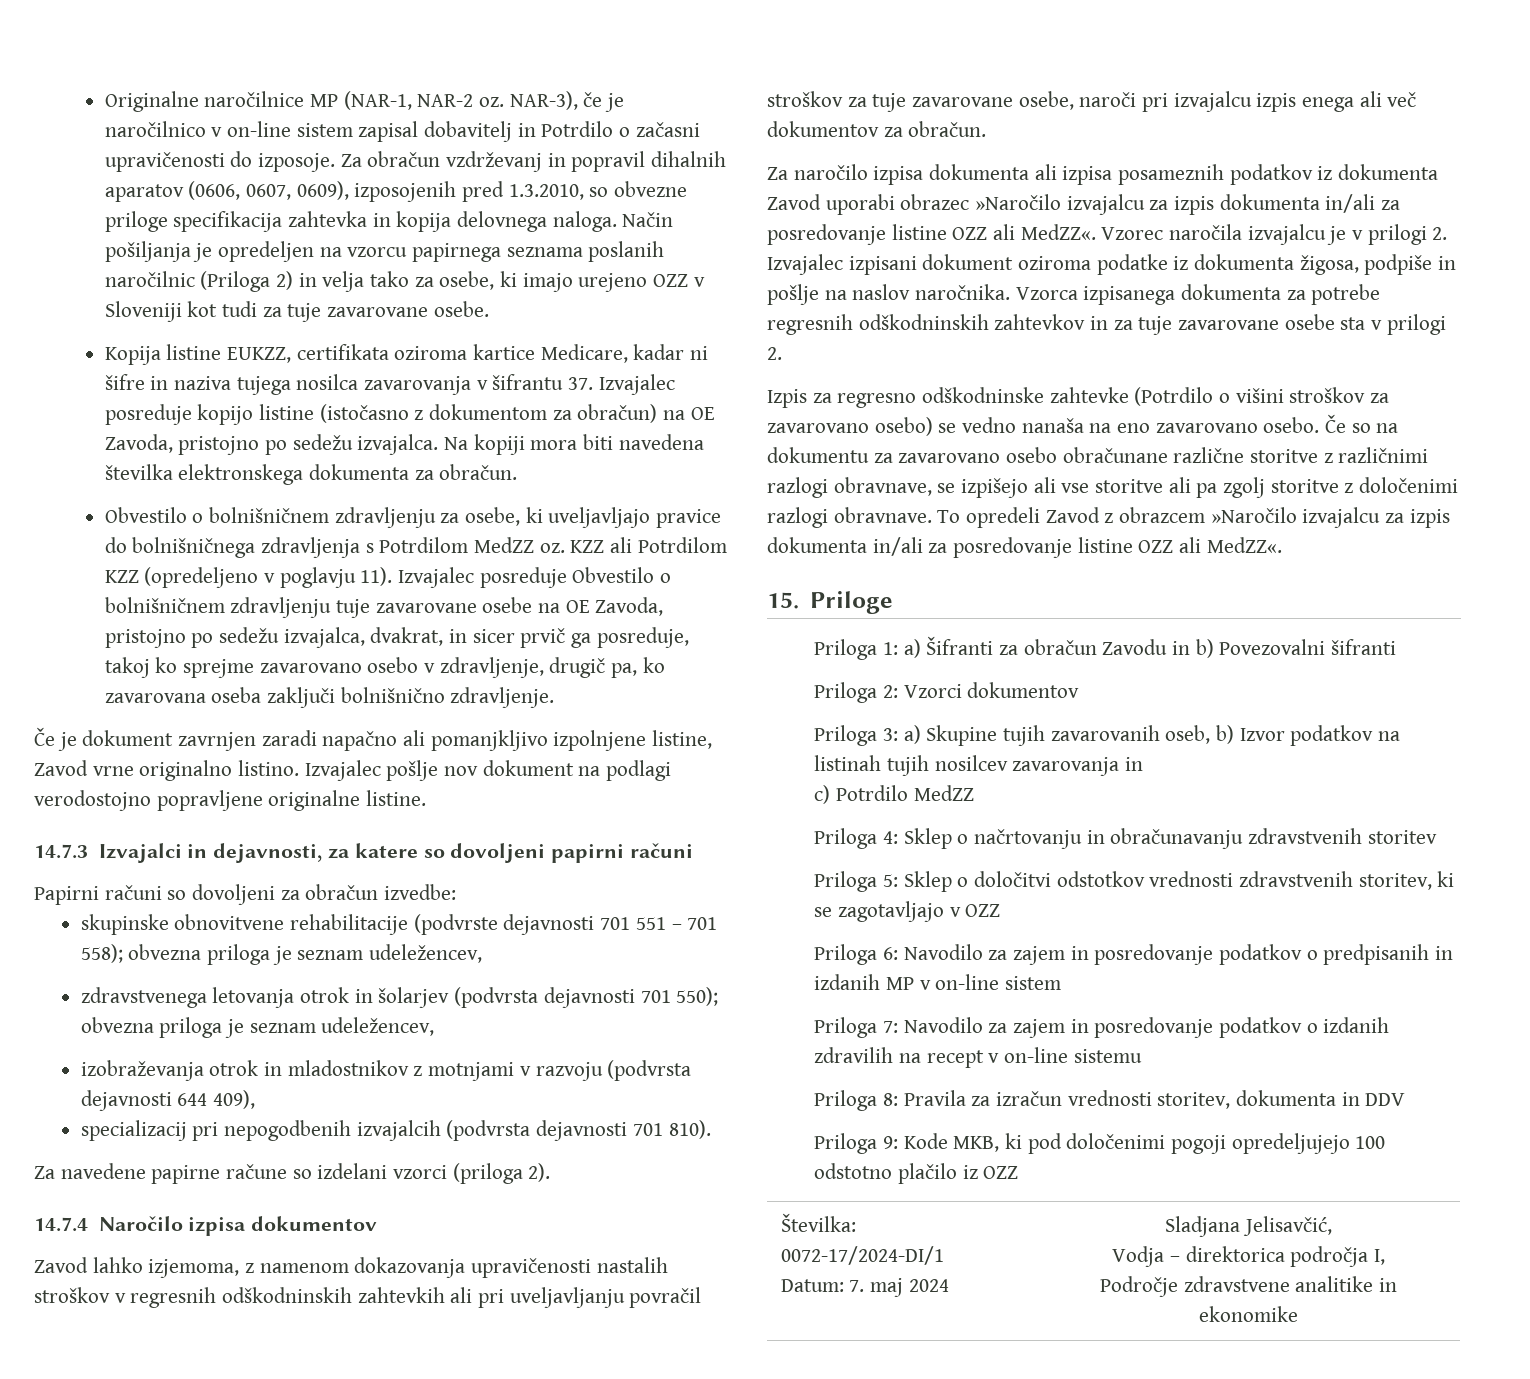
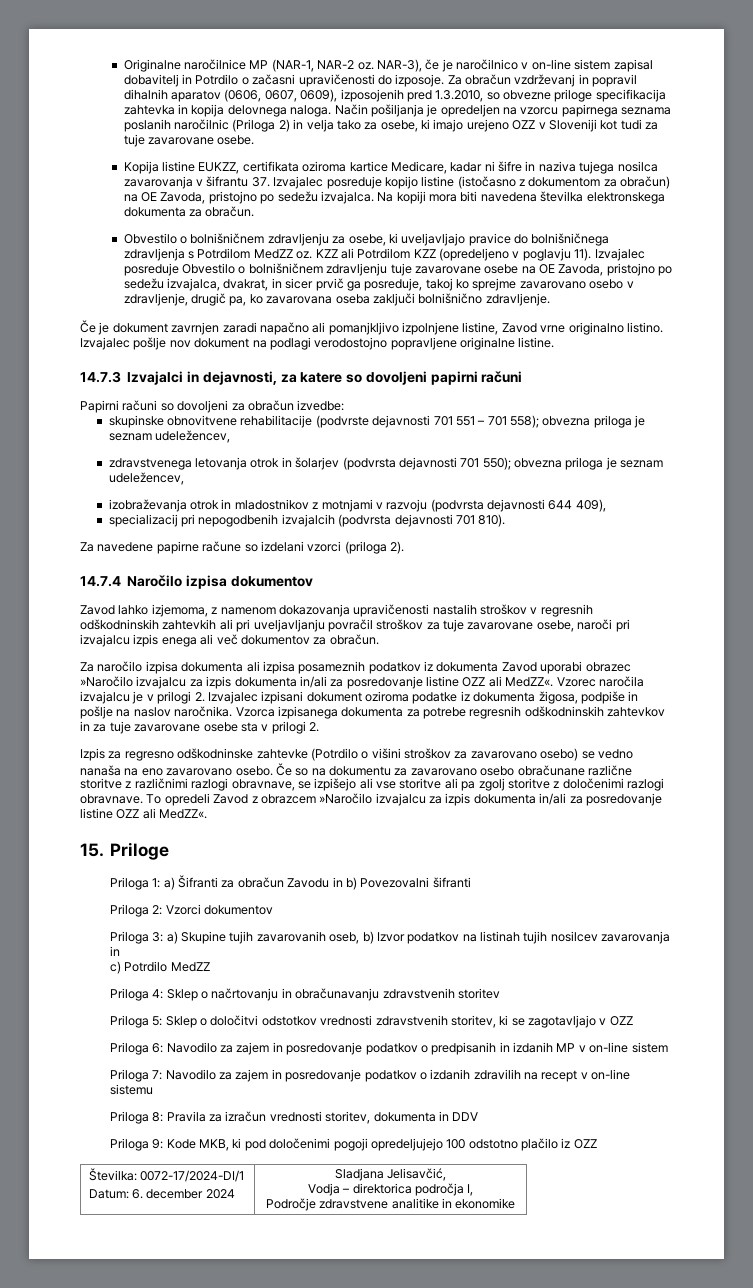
  Številka: 0072-17/2024-DI/1
- Datum: 7. maj 2024 | Sladjana Jelisavčić,
+ Datum: 6. december 2024 | Sladjana Jelisavčić,

